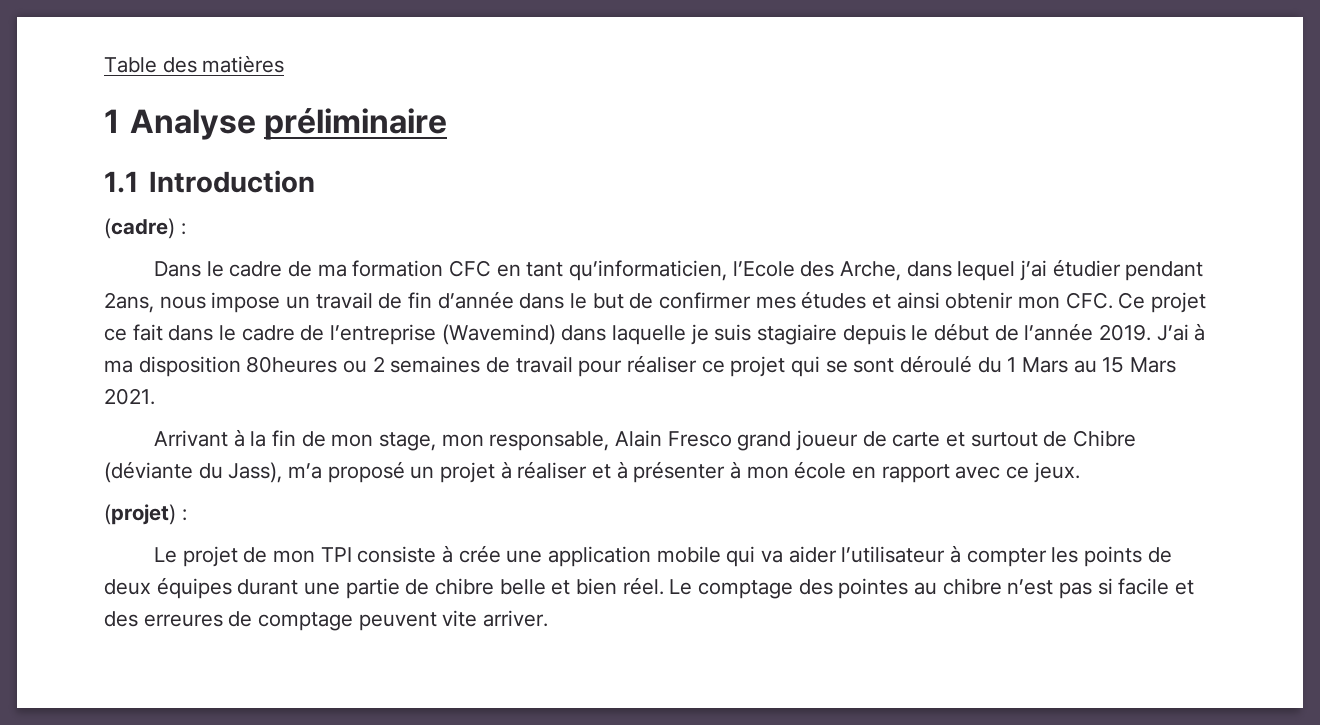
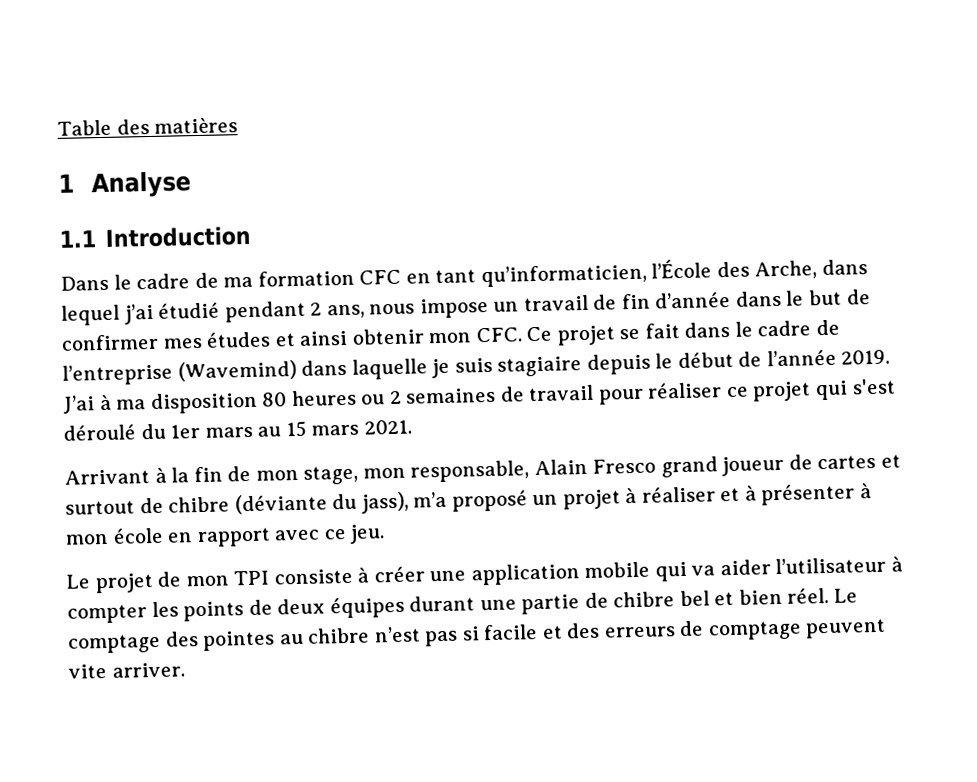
- 1 Analyse préliminaire
+ 1 Analyse
- (cadre) :
- Dans le cadre de ma formation CFC en tant qu’informaticien, l’Ecole des Arche, dans lequel j’ai étudier pendant 2ans, nous impose un travail de fin d’année dans le but de confirmer mes études et ainsi obtenir mon CFC. Ce projet ce fait dans le cadre de l’entreprise (Wavemind) dans laquelle je suis stagiaire depuis le début de l’année 2019.
+ Dans le cadre de ma formation CFC en tant qu’informaticien, l’École des Arche, dans lequel j’ai étudié pendant 2 ans, nous impose un travail de fin d’année dans le but de confirmer mes études et ainsi obtenir mon CFC. Ce projet se fait dans le cadre de l’entreprise (Wavemind) dans laquelle je suis stagiaire depuis le début de l’année 2019.
- J’ai à ma disposition 80heures ou 2 semaines de travail pour réaliser ce projet qui se sont déroulé du 1 Mars au 15 Mars 2021.
+ J’ai à ma disposition 80 heures ou 2 semaines de travail pour réaliser ce projet qui s'est déroulé du 1er mars au 15 mars 2021.
- Arrivant à la fin de mon stage, mon responsable, Alain Fresco grand joueur de carte et surtout de Chibre (déviante du Jass), m’a proposé un projet à réaliser et à présenter à mon école en rapport avec ce jeux.
- (projet) :
+ Arrivant à la fin de mon stage, mon responsable, Alain Fresco grand joueur de cartes et surtout de chibre (déviante du jass), m’a proposé un projet à réaliser et à présenter à mon école en rapport avec ce jeu.
- Le projet de mon TPI consiste à crée une application mobile qui va aider l’utilisateur à compter les points de deux équipes durant une partie de chibre belle et bien réel.
+ Le projet de mon TPI consiste à créer une application mobile qui va aider l’utilisateur à compter les points de deux équipes durant une partie de chibre bel et bien réel.
- Le comptage des pointes au chibre n’est pas si facile et des erreures de comptage peuvent vite arriver.
+ Le comptage des pointes au chibre n’est pas si facile et des erreurs de comptage peuvent vite arriver.

